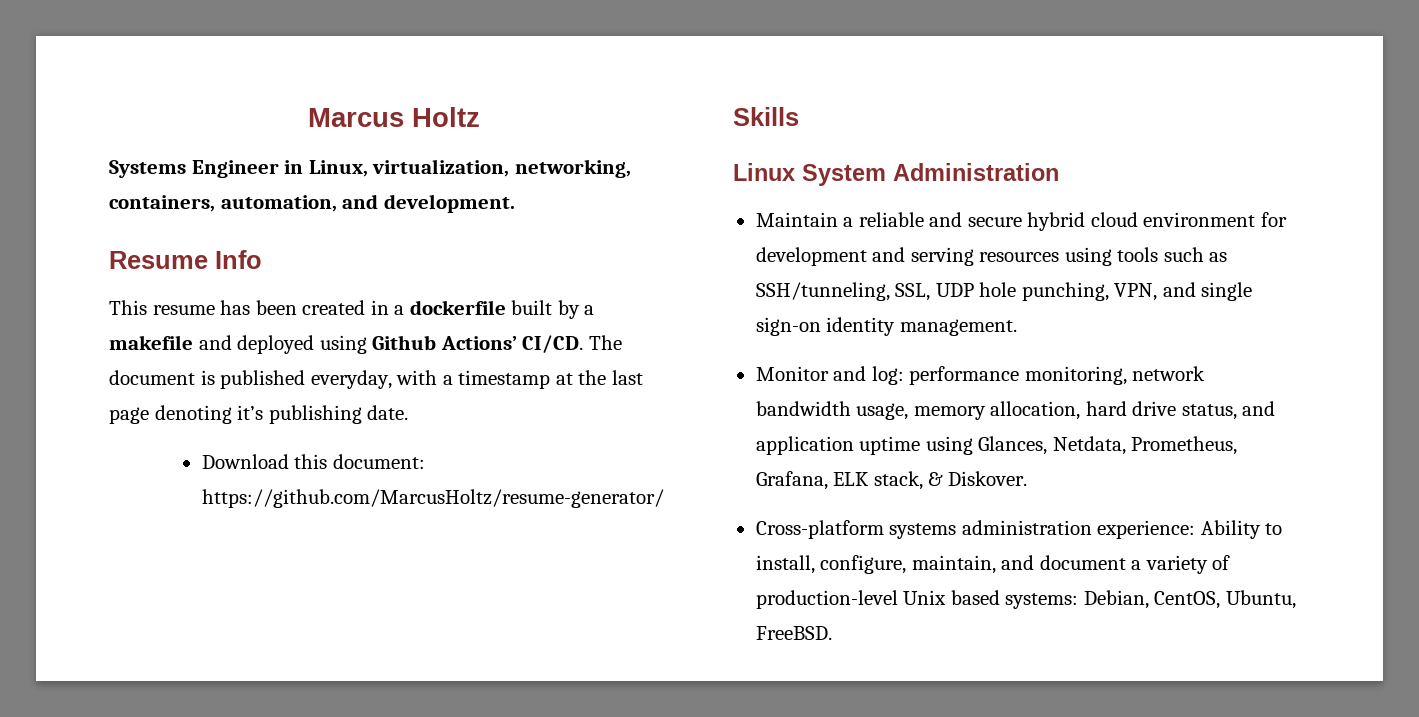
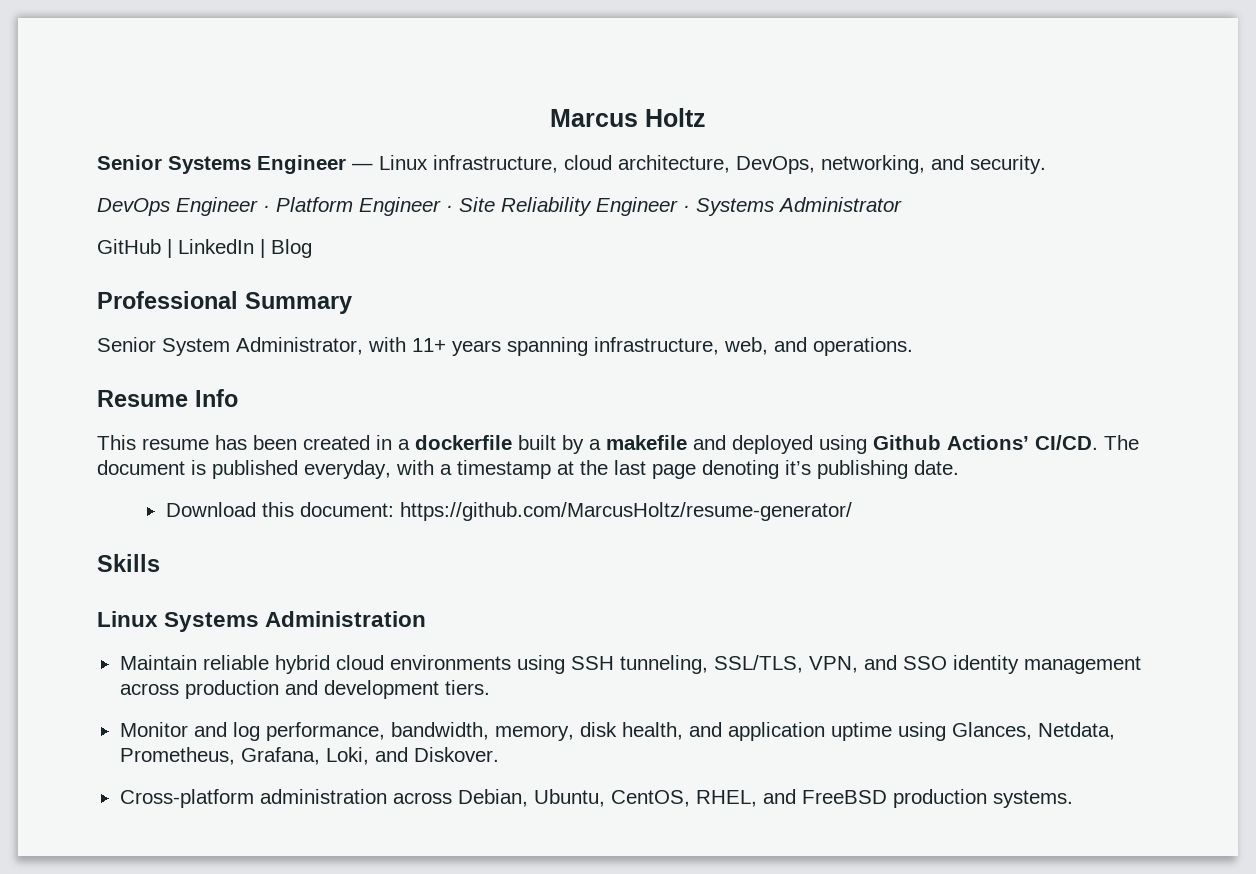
- Systems Engineer in Linux, virtualization, networking, containers, automation, and development.
+ Senior Systems Engineer — Linux infrastructure, cloud architecture, DevOps, networking, and security.
+ DevOps Engineer · Platform Engineer · Site Reliability Engineer · Systems Administrator
+ GitHub | LinkedIn | Blog
+ Professional Summary
+ Senior System Administrator, with 11+ years spanning infrastructure, web, and operations.
- Linux System Administration
+ Linux Systems Administration
- Maintain a reliable and secure hybrid cloud environment for development and serving resources using tools such as SSH/tunneling, SSL, UDP hole punching, VPN, and single sign-on identity management.
- Monitor and log: performance monitoring, network bandwidth usage, memory allocation, hard drive status, and application uptime using Glances, Netdata, Prometheus, Grafana, ELK stack, & Diskover.
+ Maintain reliable hybrid cloud environments using SSH tunneling, SSL/TLS, VPN, and SSO identity management across production and development tiers.
+ Monitor and log performance, bandwidth, memory, disk health, and application uptime using Glances, Netdata, Prometheus, Grafana, Loki, and Diskover.
- Cross-platform systems administration experience: Ability to install, configure, maintain, and document a variety of production-level Unix based systems: Debian, CentOS, Ubuntu, FreeBSD.
+ Cross-platform administration across Debian, Ubuntu, CentOS, RHEL, and FreeBSD production systems.

